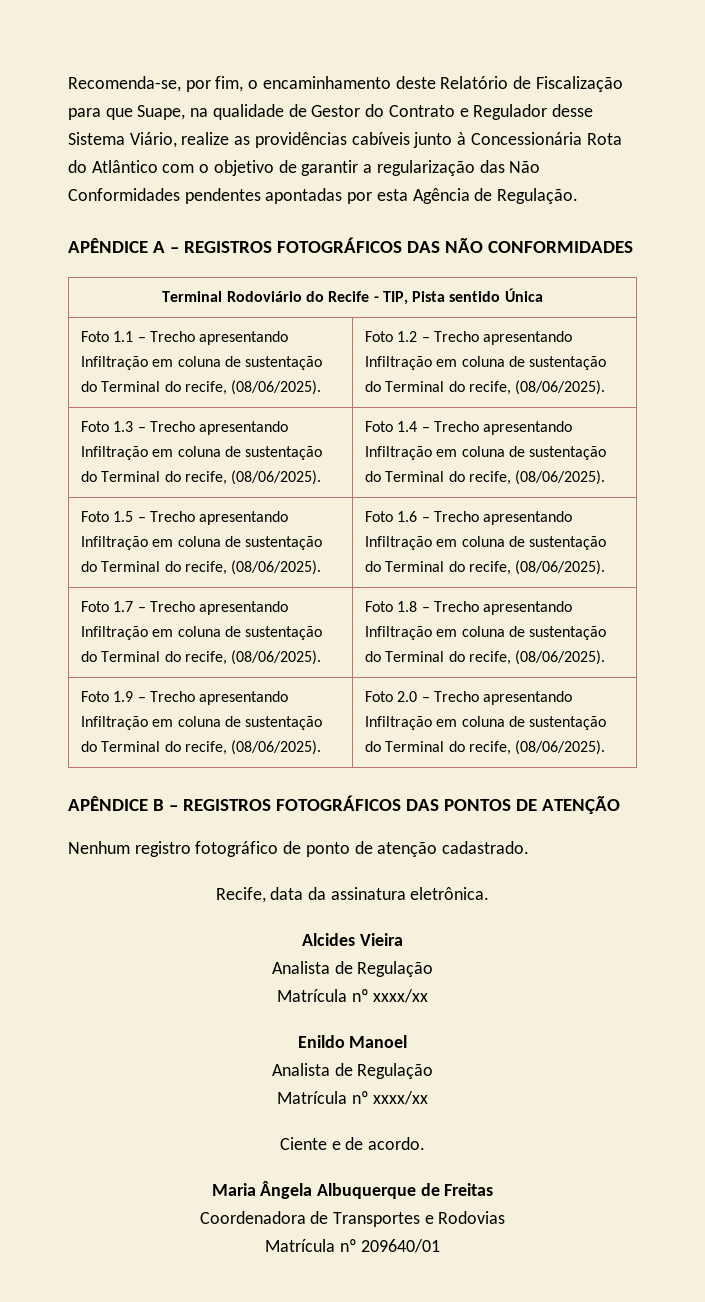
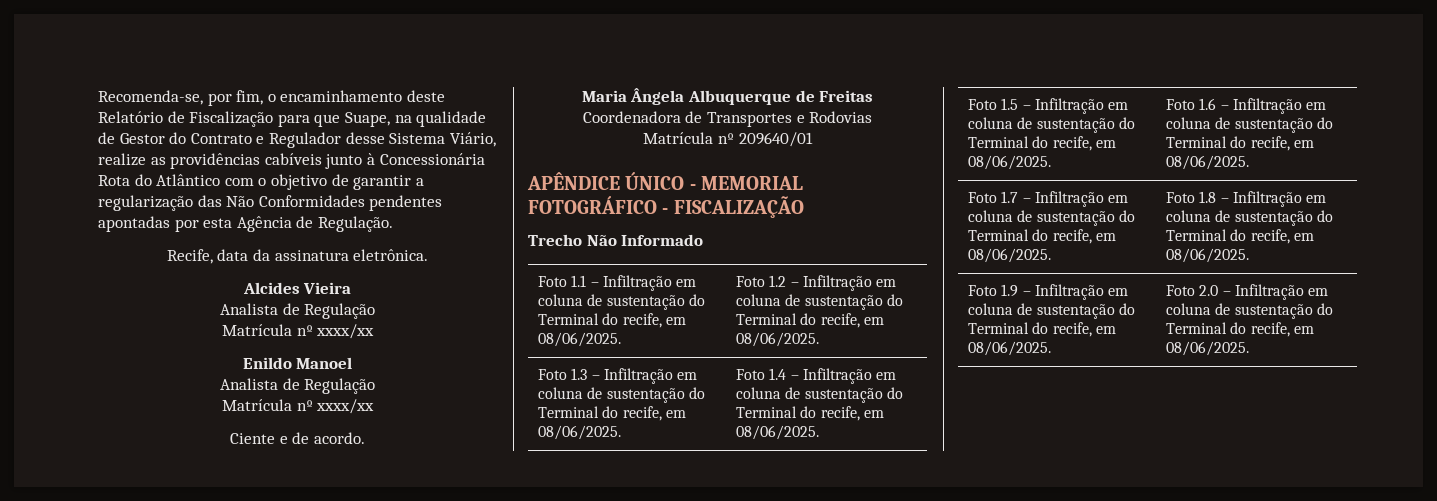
- APÊNDICE A – REGISTROS FOTOGRÁFICOS DAS NÃO CONFORMIDADES
- Terminal Rodoviário do Recife - TIP, Pista sentido Única
- Foto 1.1 – Trecho apresentando Infiltração em coluna de sustentação do Terminal do recife, (08/06/2025). | Foto 1.2 – Trecho apresentando Infiltração em coluna de sustentação do Terminal do recife, (08/06/2025).
- Foto 1.3 – Trecho apresentando Infiltração em coluna de sustentação do Terminal do recife, (08/06/2025). | Foto 1.4 – Trecho apresentando Infiltração em coluna de sustentação do Terminal do recife, (08/06/2025).
- Foto 1.5 – Trecho apresentando Infiltração em coluna de sustentação do Terminal do recife, (08/06/2025). | Foto 1.6 – Trecho apresentando Infiltração em coluna de sustentação do Terminal do recife, (08/06/2025).
- Foto 1.7 – Trecho apresentando Infiltração em coluna de sustentação do Terminal do recife, (08/06/2025). | Foto 1.8 – Trecho apresentando Infiltração em coluna de sustentação do Terminal do recife, (08/06/2025).
- Foto 1.9 – Trecho apresentando Infiltração em coluna de sustentação do Terminal do recife, (08/06/2025). | Foto 2.0 – Trecho apresentando Infiltração em coluna de sustentação do Terminal do recife, (08/06/2025).
- APÊNDICE B – REGISTROS FOTOGRÁFICOS DAS PONTOS DE ATENÇÃO
- Nenhum registro fotográfico de ponto de atenção cadastrado.
+ APÊNDICE ÚNICO - MEMORIAL FOTOGRÁFICO - FISCALIZAÇÃO
+ Trecho Não Informado
+ Foto 1.1 – Infiltração em coluna de sustentação do Terminal do recife, em 08/06/2025. | Foto 1.2 – Infiltração em coluna de sustentação do Terminal do recife, em 08/06/2025.
+ Foto 1.3 – Infiltração em coluna de sustentação do Terminal do recife, em 08/06/2025. | Foto 1.4 – Infiltração em coluna de sustentação do Terminal do recife, em 08/06/2025.
+ Foto 1.5 – Infiltração em coluna de sustentação do Terminal do recife, em 08/06/2025. | Foto 1.6 – Infiltração em coluna de sustentação do Terminal do recife, em 08/06/2025.
+ Foto 1.7 – Infiltração em coluna de sustentação do Terminal do recife, em 08/06/2025. | Foto 1.8 – Infiltração em coluna de sustentação do Terminal do recife, em 08/06/2025.
+ Foto 1.9 – Infiltração em coluna de sustentação do Terminal do recife, em 08/06/2025. | Foto 2.0 – Infiltração em coluna de sustentação do Terminal do recife, em 08/06/2025.

